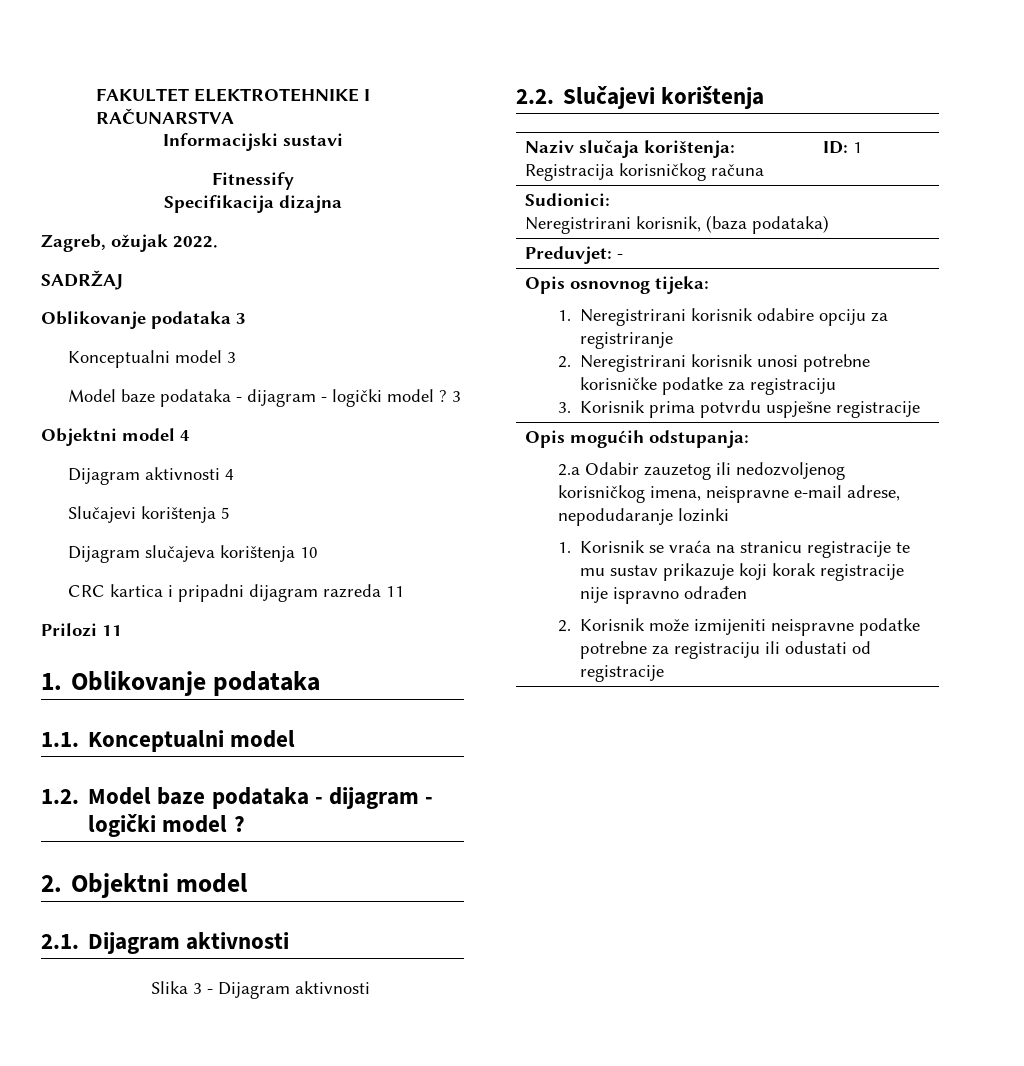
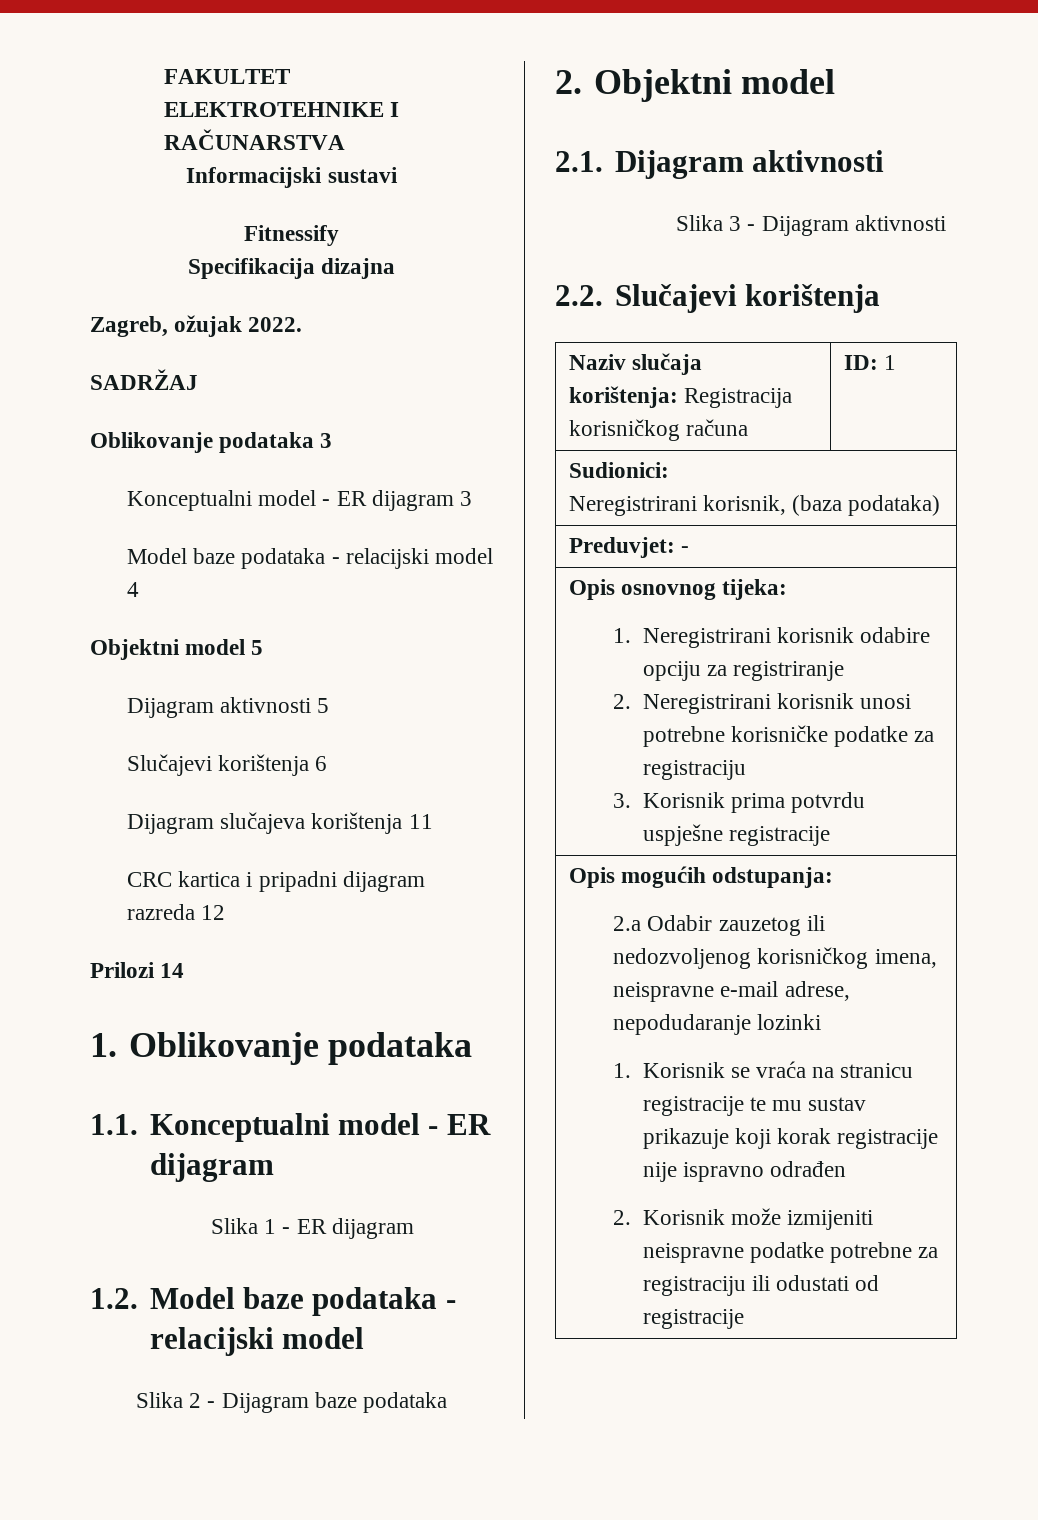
- Konceptualni model 3
+ Konceptualni model - ER dijagram 3
- Model baze podataka - dijagram - logički model ? 3
- Objektni model 4
- Dijagram aktivnosti 4
- Slučajevi korištenja 5
+ Model baze podataka - relacijski model 4
+ Objektni model 5
+ Dijagram aktivnosti 5
+ Slučajevi korištenja 6
- Dijagram slučajeva korištenja 10
+ Dijagram slučajeva korištenja 11
- CRC kartica i pripadni dijagram razreda 11
+ CRC kartica i pripadni dijagram razreda 12
- Prilozi 11
+ Prilozi 14
- 1.1. Konceptualni model
+ 1.1. Konceptualni model - ER dijagram
+ Slika 1 - ER dijagram
- 1.2. Model baze podataka - dijagram - logički model ?
+ 1.2. Model baze podataka - relacijski model
+ Slika 2 - Dijagram baze podataka

